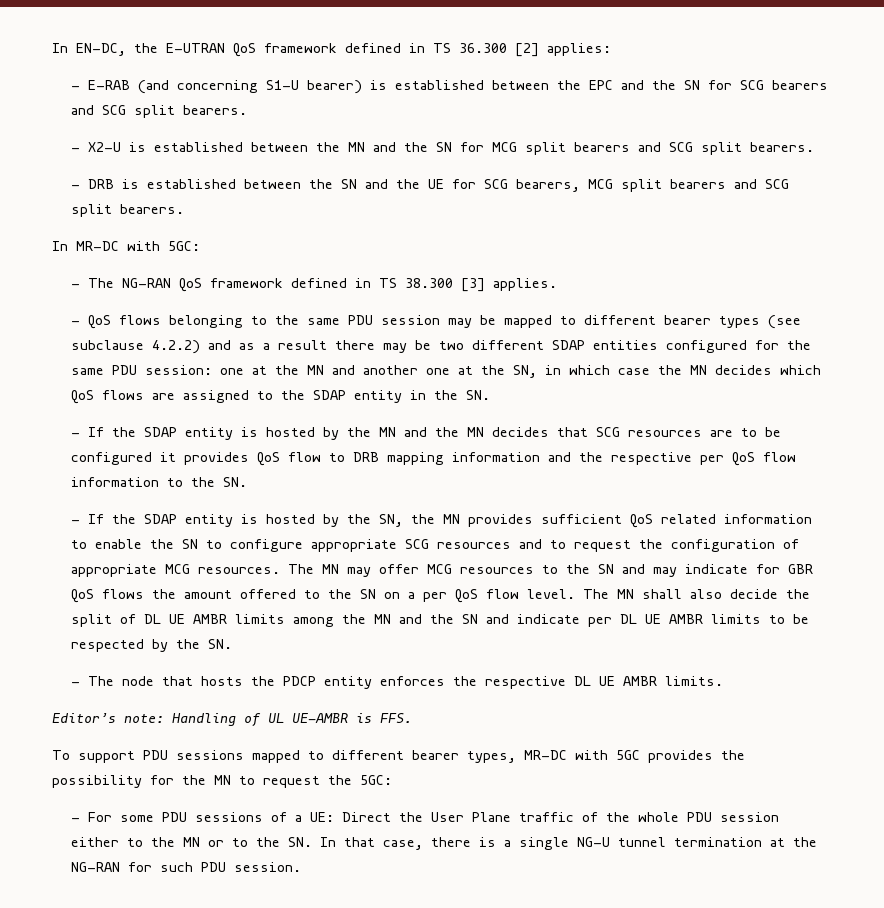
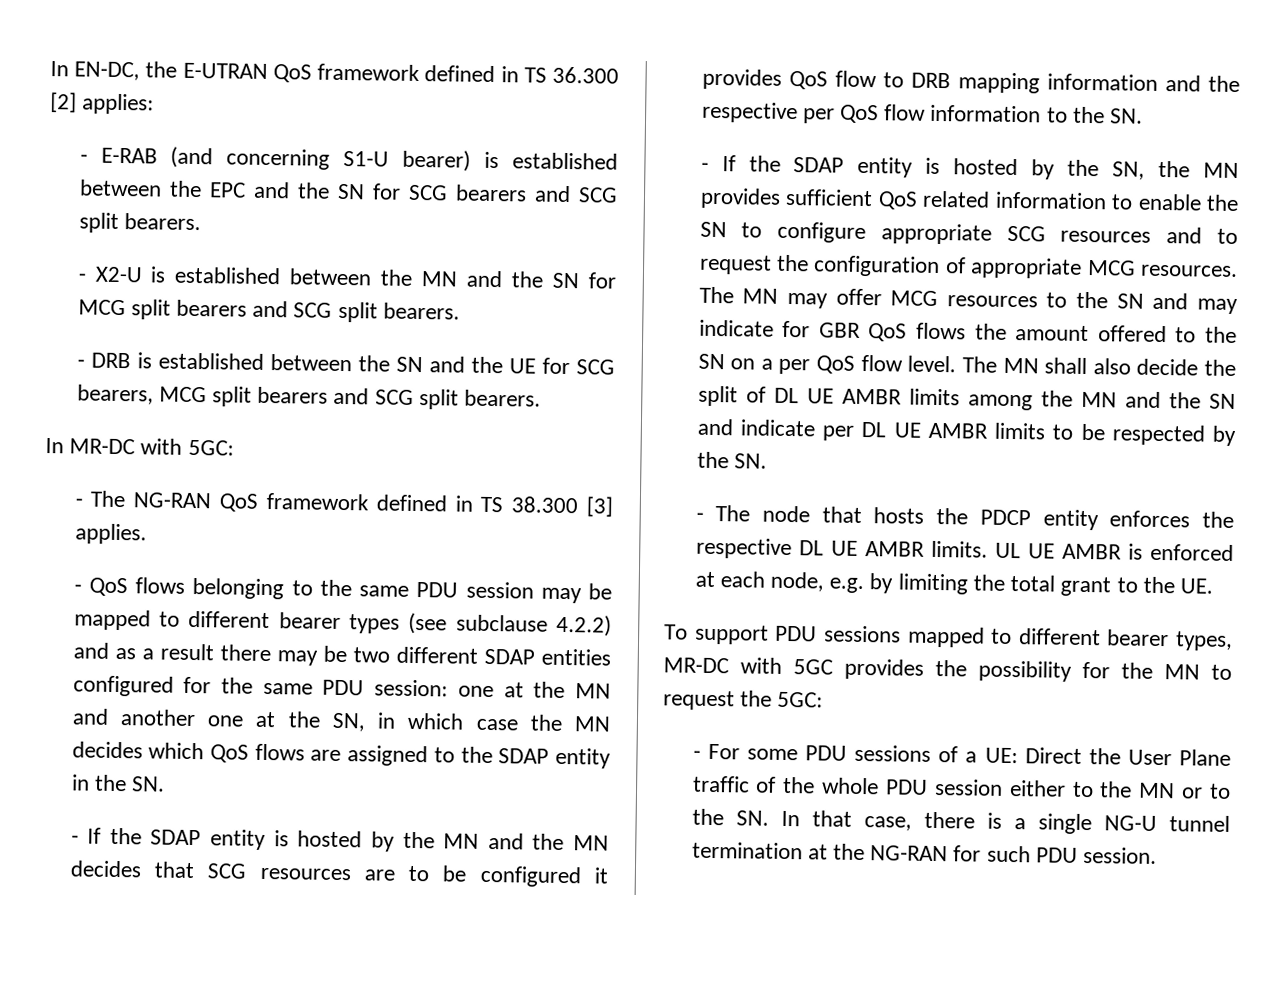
- - The node that hosts the PDCP entity enforces the respective DL UE AMBR limits.
- Editor’s note: Handling of UL UE-AMBR is FFS.
+ - The node that hosts the PDCP entity enforces the respective DL UE AMBR limits. UL UE AMBR is enforced at each node, e.g. by limiting the total grant to the UE.

